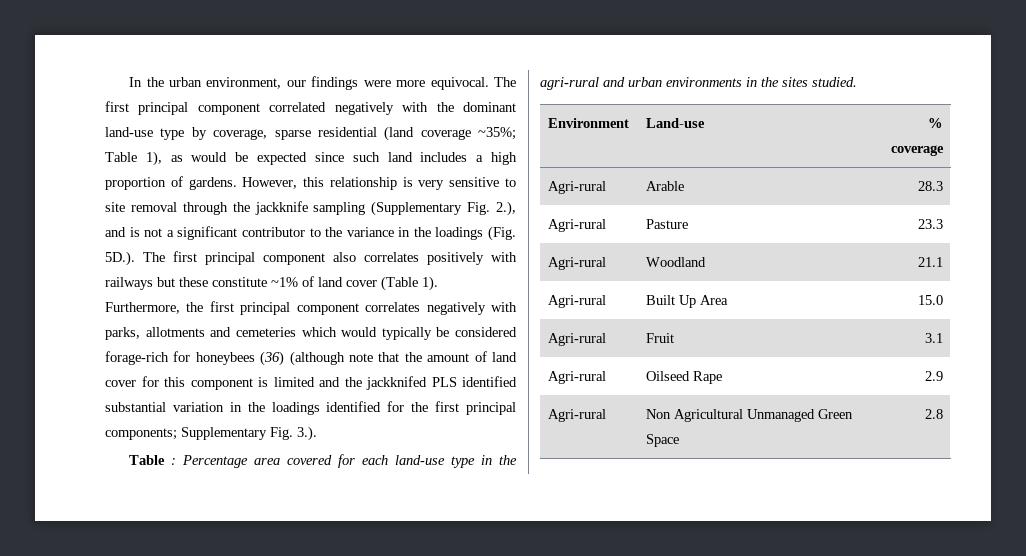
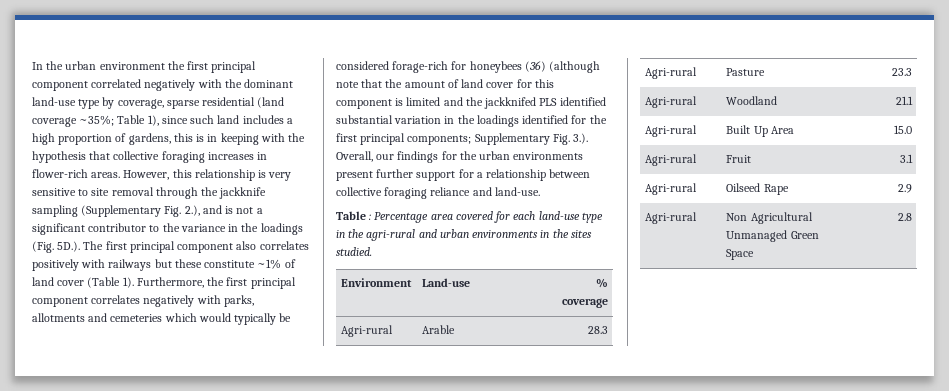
- In the urban environment, our findings were more equivocal. The first principal component correlated negatively with the dominant land-use type by coverage, sparse residential (land coverage ~35%; Table 1), as would be expected since such land includes a high proportion of gardens.
+ In the urban environment the first principal component correlated negatively with the dominant land-use type by coverage, sparse residential (land coverage ~35%; Table 1), since such land includes a high proportion of gardens, this is in keeping with the hypothesis that collective foraging increases in flower-rich areas.
- Furthermore, the first principal component correlates negatively with parks, allotments and cemeteries which would typically be considered forage-rich for honeybees (36) (although note that the amount of land cover for this component is limited and the jackknifed PLS identified substantial variation in the loadings identified for the first principal components; Supplementary Fig. 3.).
+ Furthermore, the first principal component correlates negatively with parks, allotments and cemeteries which would typically be considered forage-rich for honeybees (36) (although note that the amount of land cover for this component is limited and the jackknifed PLS identified substantial variation in the loadings identified for the first principal components; Supplementary Fig. 3.). Overall, our findings for the urban environments present further support for a relationship between collective foraging reliance and land-use.

